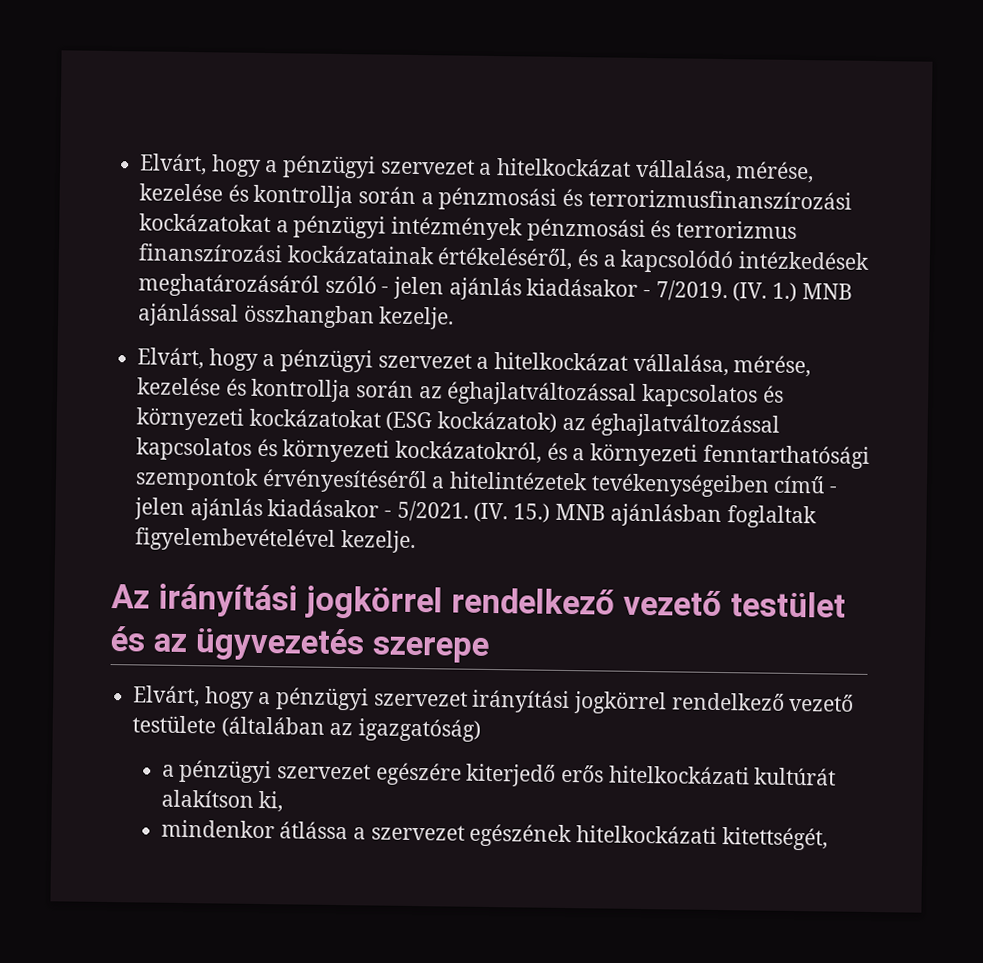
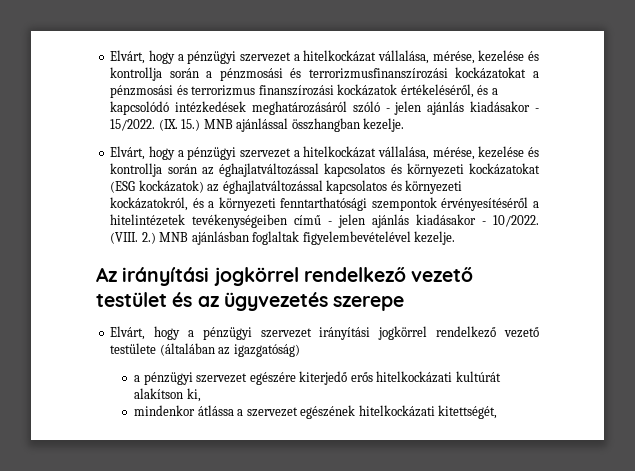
- Elvárt, hogy a pénzügyi szervezet a hitelkockázat vállalása, mérése, kezelése és kontrollja során a pénzmosási és terrorizmusfinanszírozási kockázatokat a pénzügyi intézmények pénzmosási és terrorizmus finanszírozási kockázatainak értékeléséről, és a kapcsolódó intézkedések meghatározásáról szóló - jelen ajánlás kiadásakor - 7/2019. (IV. 1.) MNB ajánlással összhangban kezelje.
+ Elvárt, hogy a pénzügyi szervezet a hitelkockázat vállalása, mérése, kezelése és kontrollja során a pénzmosási és terrorizmusfinanszírozási kockázatokat a pénzmosási és terrorizmus finanszírozási kockázatok értékeléséről, és a kapcsolódó intézkedések meghatározásáról szóló - jelen ajánlás kiadásakor - 15/2022. (IX. 15.) MNB ajánlással összhangban kezelje.
- Elvárt, hogy a pénzügyi szervezet a hitelkockázat vállalása, mérése, kezelése és kontrollja során az éghajlatváltozással kapcsolatos és környezeti kockázatokat (ESG kockázatok) az éghajlatváltozással kapcsolatos és környezeti kockázatokról, és a környezeti fenntarthatósági szempontok érvényesítéséről a hitelintézetek tevékenységeiben című - jelen ajánlás kiadásakor - 5/2021. (IV. 15.) MNB ajánlásban foglaltak figyelembevételével kezelje.
+ Elvárt, hogy a pénzügyi szervezet a hitelkockázat vállalása, mérése, kezelése és kontrollja során az éghajlatváltozással kapcsolatos és környezeti kockázatokat (ESG kockázatok) az éghajlatváltozással kapcsolatos és környezeti kockázatokról, és a környezeti fenntarthatósági szempontok érvényesítéséről a hitelintézetek tevékenységeiben című - jelen ajánlás kiadásakor - 10/2022. (VIII. 2.) MNB ajánlásban foglaltak figyelembevételével kezelje.

